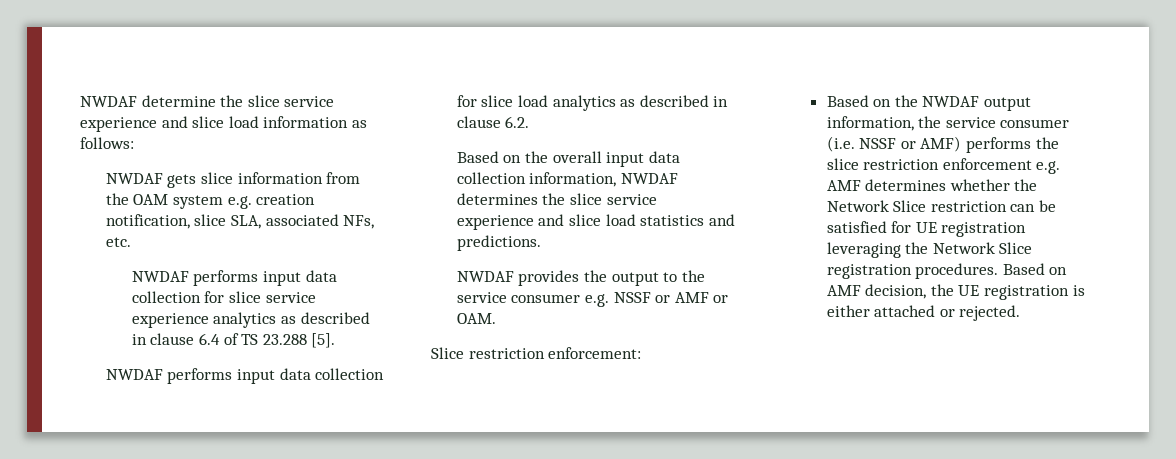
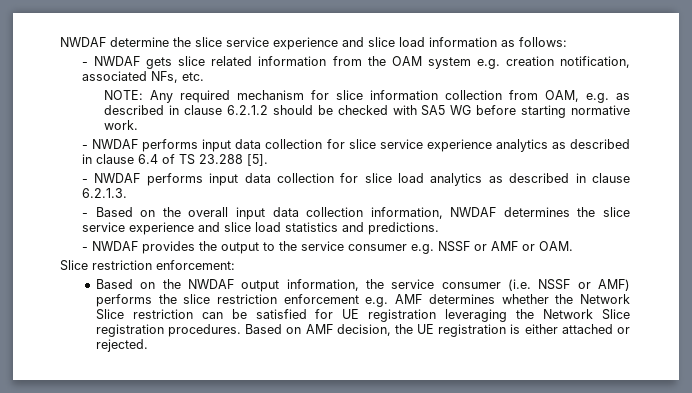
- NWDAF gets slice information from the OAM system e.g. creation notification, slice SLA, associated NFs, etc.
+ - NWDAF gets slice related information from the OAM system e.g. creation notification, associated NFs, etc.
- NWDAF performs input data collection for slice service experience analytics as described in clause 6.4 of TS 23.288 [5].
+ NOTE: Any required mechanism for slice information collection from OAM, e.g. as described in clause 6.2.1.2 should be checked with SA5 WG before starting normative work.
+ - NWDAF performs input data collection for slice service experience analytics as described in clause 6.4 of TS 23.288 [5].
- NWDAF performs input data collection for slice load analytics as described in clause 6.2.
- Based on the overall input data collection information, NWDAF determines the slice service experience and slice load statistics and predictions.
+ - NWDAF performs input data collection for slice load analytics as described in clause 6.2.1.3.
+ - Based on the overall input data collection information, NWDAF determines the slice service experience and slice load statistics and predictions.
- NWDAF provides the output to the service consumer e.g. NSSF or AMF or OAM.
+ - NWDAF provides the output to the service consumer e.g. NSSF or AMF or OAM.

